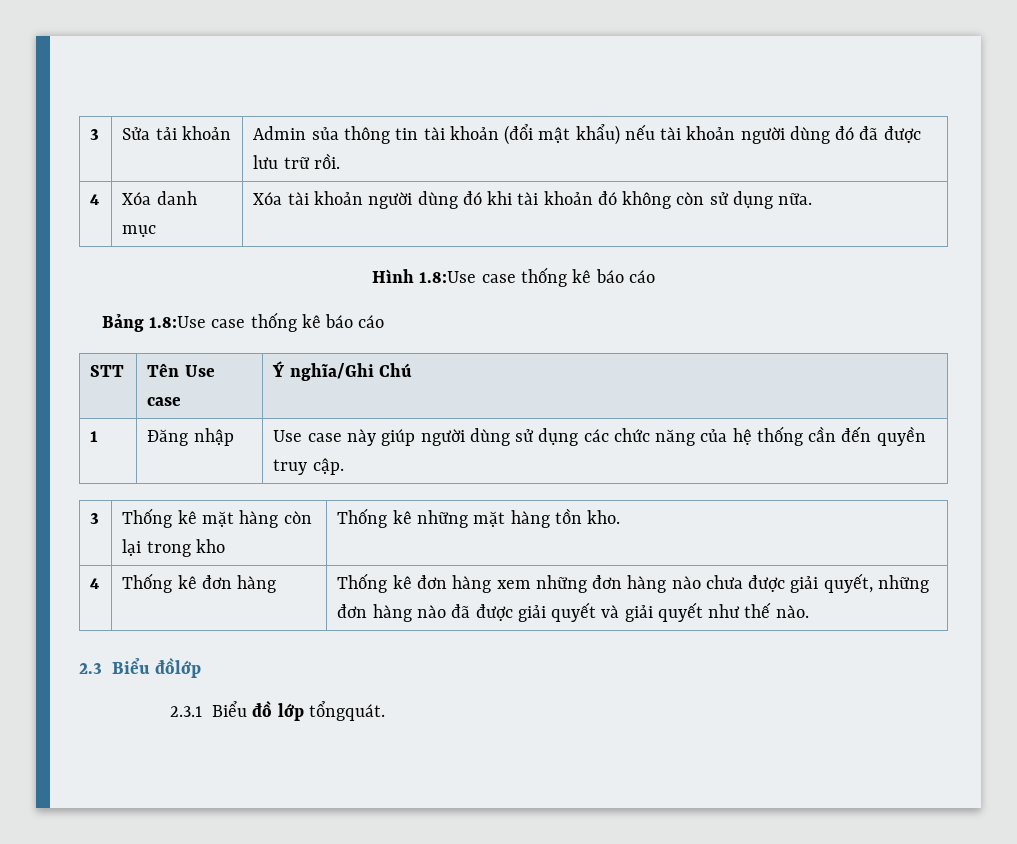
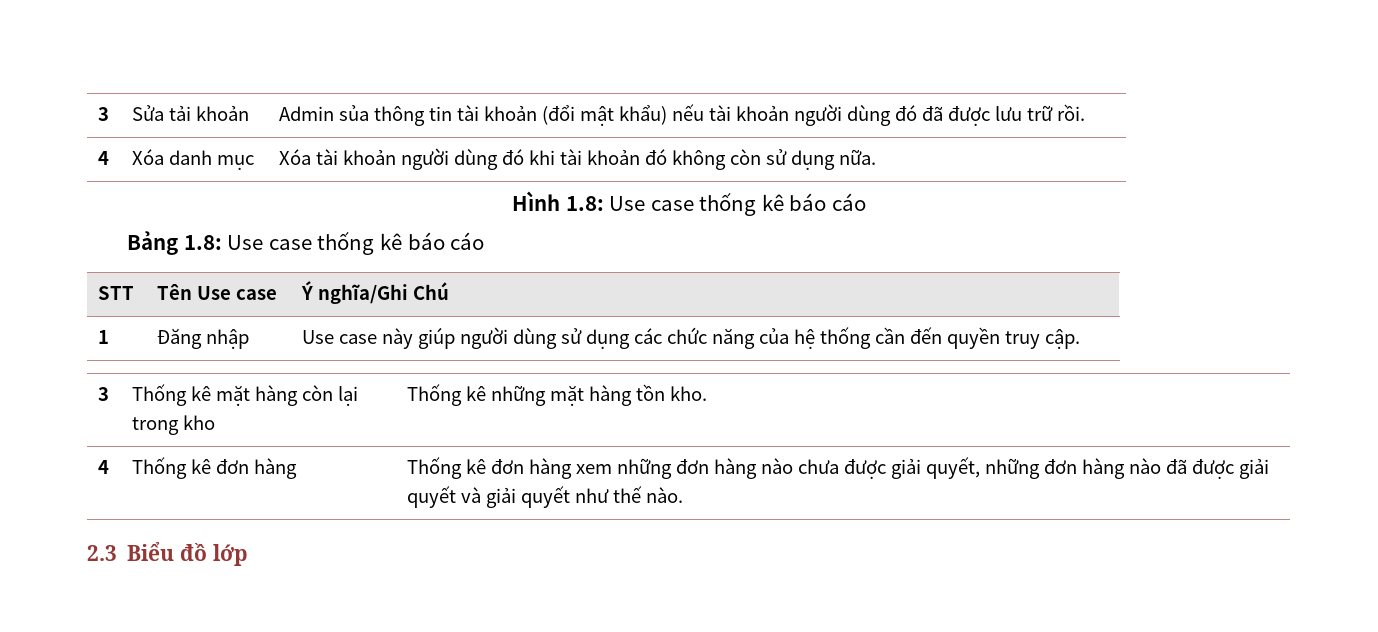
- Hình 1.8:Use case thống kê báo cáo
+ Hình 1.8: Use case thống kê báo cáo
- Bảng 1.8:Use case thống kê báo cáo
+ Bảng 1.8: Use case thống kê báo cáo
- 2.3 Biểu đồlớp
- 2.3.1 Biểu đồ lớp tổngquát.
+ 2.3 Biểu đồ lớp

